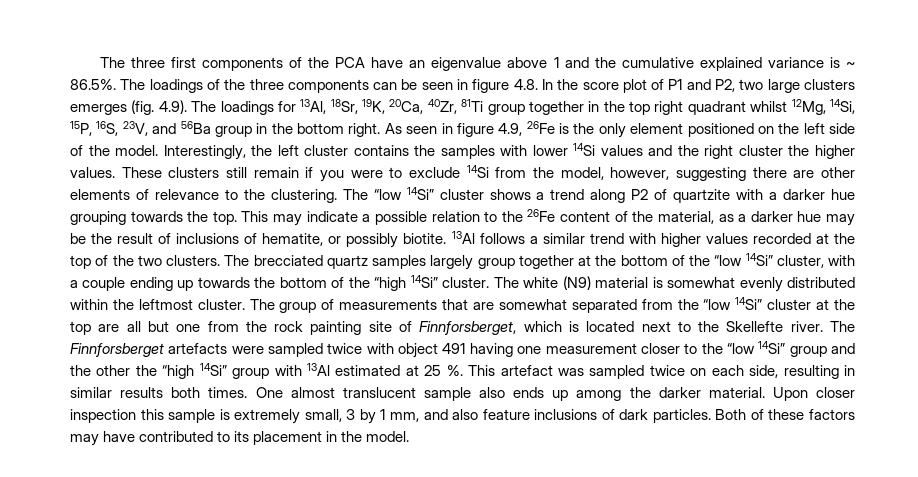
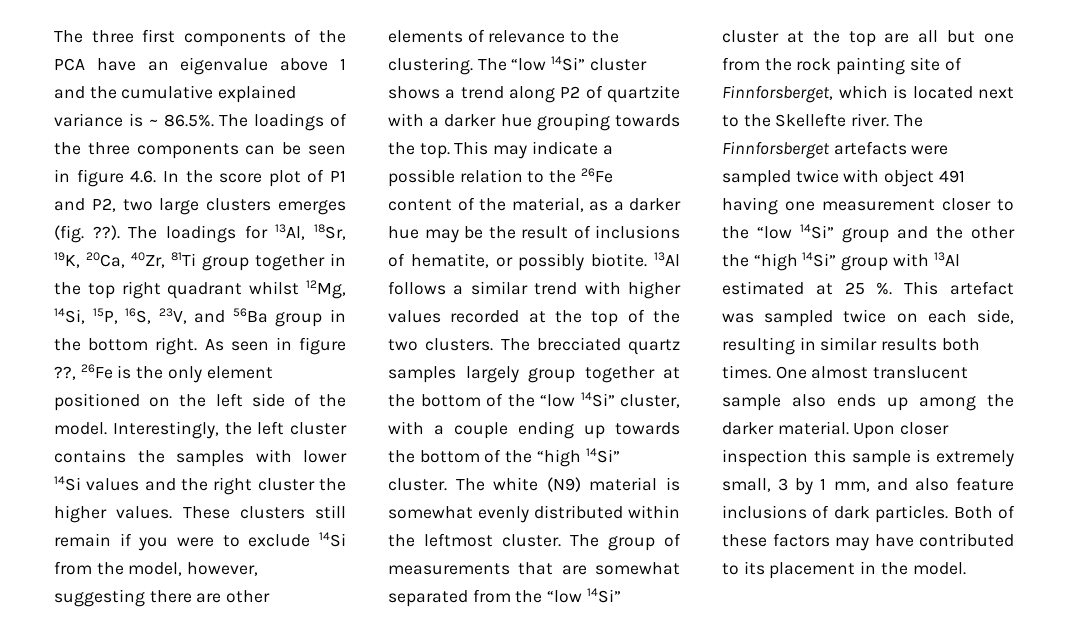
- The three first components of the PCA have an eigenvalue above 1 and the cumulative explained variance is ~ 86.5%. The loadings of the three components can be seen in figure 4.8. In the score plot of P1 and P2, two large clusters emerges (fig. 4.9). The loadings for 13Al, 18Sr, 19K, 20Ca, 40Zr, 81Ti group together in the top right quadrant whilst 12Mg, 14Si, 15P, 16S, 23V, and 56Ba group in the bottom right.
+ The three first components of the PCA have an eigenvalue above 1 and the cumulative explained variance is ~ 86.5%. The loadings of the three components can be seen in figure 4.6. In the score plot of P1 and P2, two large clusters emerges (fig. ??). The loadings for 13Al, 18Sr, 19K, 20Ca, 40Zr, 81Ti group together in the top right quadrant whilst 12Mg, 14Si, 15P, 16S, 23V, and 56Ba group in the bottom right.
- As seen in figure 4.9, 26Fe is the only element positioned on the left side of the model.
+ As seen in figure ??, 26Fe is the only element positioned on the left side of the model.

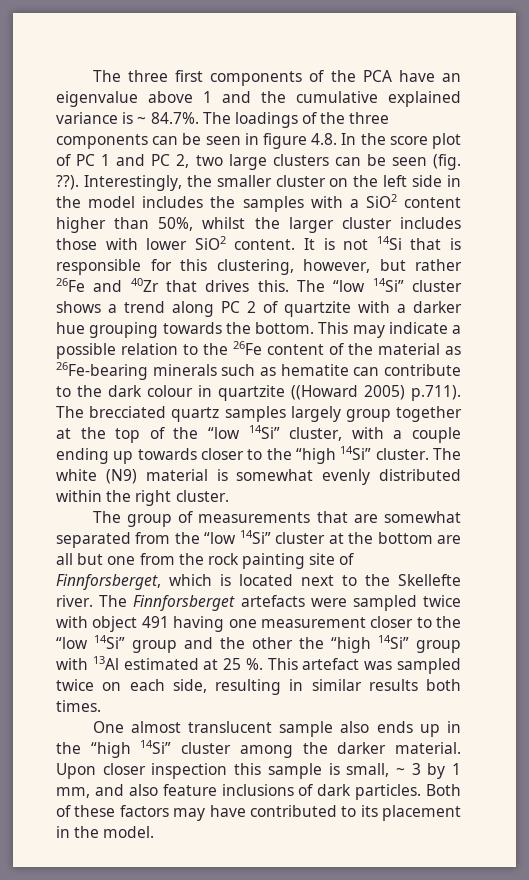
- The three first components of the PCA have an eigenvalue above 1 and the cumulative explained variance is ~ 86.5%. The loadings of the three components can be seen in figure 4.6. In the score plot of P1 and P2, two large clusters emerges (fig. ??). The loadings for 13Al, 18Sr, 19K, 20Ca, 40Zr, 81Ti group together in the top right quadrant whilst 12Mg, 14Si, 15P, 16S, 23V, and 56Ba group in the bottom right. As seen in figure ??, 26Fe is the only element positioned on the left side of the model. Interestingly, the left cluster contains the samples with lower 14Si values and the right cluster the higher values. These clusters still remain if you were to exclude 14Si from the model, however, suggesting there are other elements of relevance to the clustering.
+ The three first components of the PCA have an eigenvalue above 1 and the cumulative explained variance is ~ 84.7%. The loadings of the three components can be seen in figure 4.8. In the score plot of PC 1 and PC 2, two large clusters can be seen (fig. ??). Interestingly, the smaller cluster on the left side in the model includes the samples with a SiO2 content higher than 50%, whilst the larger cluster includes those with lower SiO2 content. It is not 14Si that is responsible for this clustering, however, but rather 26Fe and 40Zr that drives this.
- The “low 14Si” cluster shows a trend along P2 of quartzite with a darker hue grouping towards the top.
+ The “low 14Si” cluster shows a trend along PC 2 of quartzite with a darker hue grouping towards the bottom.
- This may indicate a possible relation to the 26Fe content of the material, as a darker hue may be the result of inclusions of hematite, or possibly biotite. 13Al follows a similar trend with higher values recorded at the top of the two clusters. The brecciated quartz samples largely group together at the bottom of the “low 14Si” cluster, with a couple ending up towards the bottom of the “high 14Si” cluster.
+ This may indicate a possible relation to the 26Fe content of the material as 26Fe-bearing minerals such as hematite can contribute to the dark colour in quartzite ((Howard 2005) p.711). The brecciated quartz samples largely group together at the top of the “low 14Si” cluster, with a couple ending up towards closer to the “high 14Si” cluster.
- The white (N9) material is somewhat evenly distributed within the leftmost cluster. The group of measurements that are somewhat separated from the “low 14Si” cluster at the top are all but one from the rock painting site of Finnforsberget, which is located next to the Skellefte river.
+ The white (N9) material is somewhat evenly distributed within the right cluster.
+ The group of measurements that are somewhat separated from the “low 14Si” cluster at the bottom are all but one from the rock painting site of Finnforsberget, which is located next to the Skellefte river.
- This artefact was sampled twice on each side, resulting in similar results both times. One almost translucent sample also ends up among the darker material.
+ This artefact was sampled twice on each side, resulting in similar results both times.
+ One almost translucent sample also ends up in the “high 14Si” cluster among the darker material.
- Upon closer inspection this sample is extremely small, 3 by 1 mm, and also feature inclusions of dark particles.
+ Upon closer inspection this sample is small, ~ 3 by 1 mm, and also feature inclusions of dark particles.

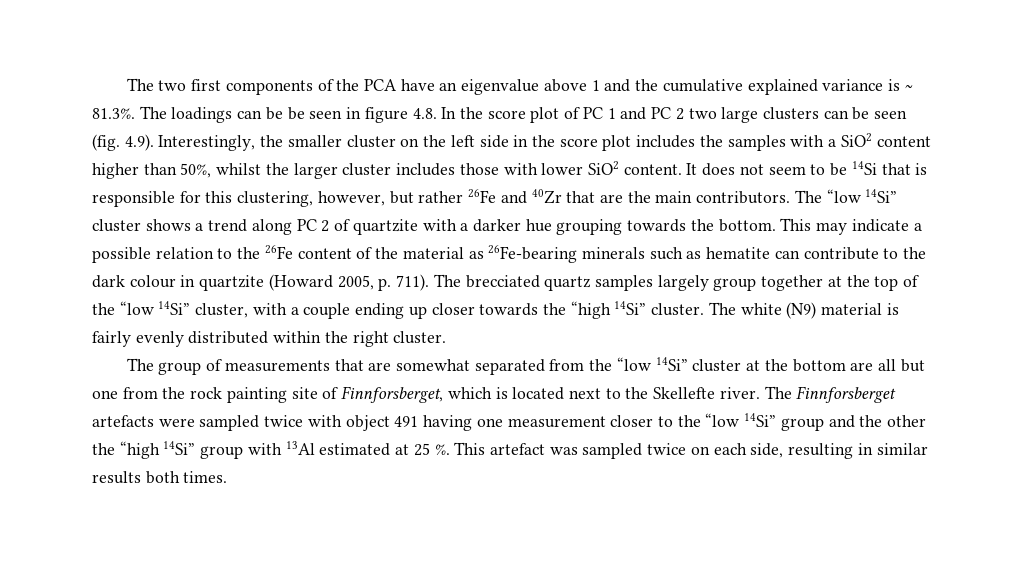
- The three first components of the PCA have an eigenvalue above 1 and the cumulative explained variance is ~ 84.7%. The loadings of the three components can be seen in figure 4.8. In the score plot of PC 1 and PC 2, two large clusters can be seen (fig. ??). Interestingly, the smaller cluster on the left side in the model includes the samples with a SiO2 content higher than 50%, whilst the larger cluster includes those with lower SiO2 content.
+ The two first components of the PCA have an eigenvalue above 1 and the cumulative explained variance is ~ 81.3%. The loadings can be be seen in figure 4.8. In the score plot of PC 1 and PC 2 two large clusters can be seen (fig. 4.9). Interestingly, the smaller cluster on the left side in the score plot includes the samples with a SiO2 content higher than 50%, whilst the larger cluster includes those with lower SiO2 content.
- It is not 14Si that is responsible for this clustering, however, but rather 26Fe and 40Zr that drives this.
+ It does not seem to be 14Si that is responsible for this clustering, however, but rather 26Fe and 40Zr that are the main contributors.
- This may indicate a possible relation to the 26Fe content of the material as 26Fe-bearing minerals such as hematite can contribute to the dark colour in quartzite ((Howard 2005) p.711). The brecciated quartz samples largely group together at the top of the “low 14Si” cluster, with a couple ending up towards closer to the “high 14Si” cluster.
+ This may indicate a possible relation to the 26Fe content of the material as 26Fe-bearing minerals such as hematite can contribute to the dark colour in quartzite (Howard 2005, p. 711). The brecciated quartz samples largely group together at the top of the “low 14Si” cluster, with a couple ending up closer towards the “high 14Si” cluster.
- The white (N9) material is somewhat evenly distributed within the right cluster.
+ The white (N9) material is fairly evenly distributed within the right cluster.
- One almost translucent sample also ends up in the “high 14Si” cluster among the darker material. Upon closer inspection this sample is small, ~ 3 by 1 mm, and also feature inclusions of dark particles. Both of these factors may have contributed to its placement in the model.

